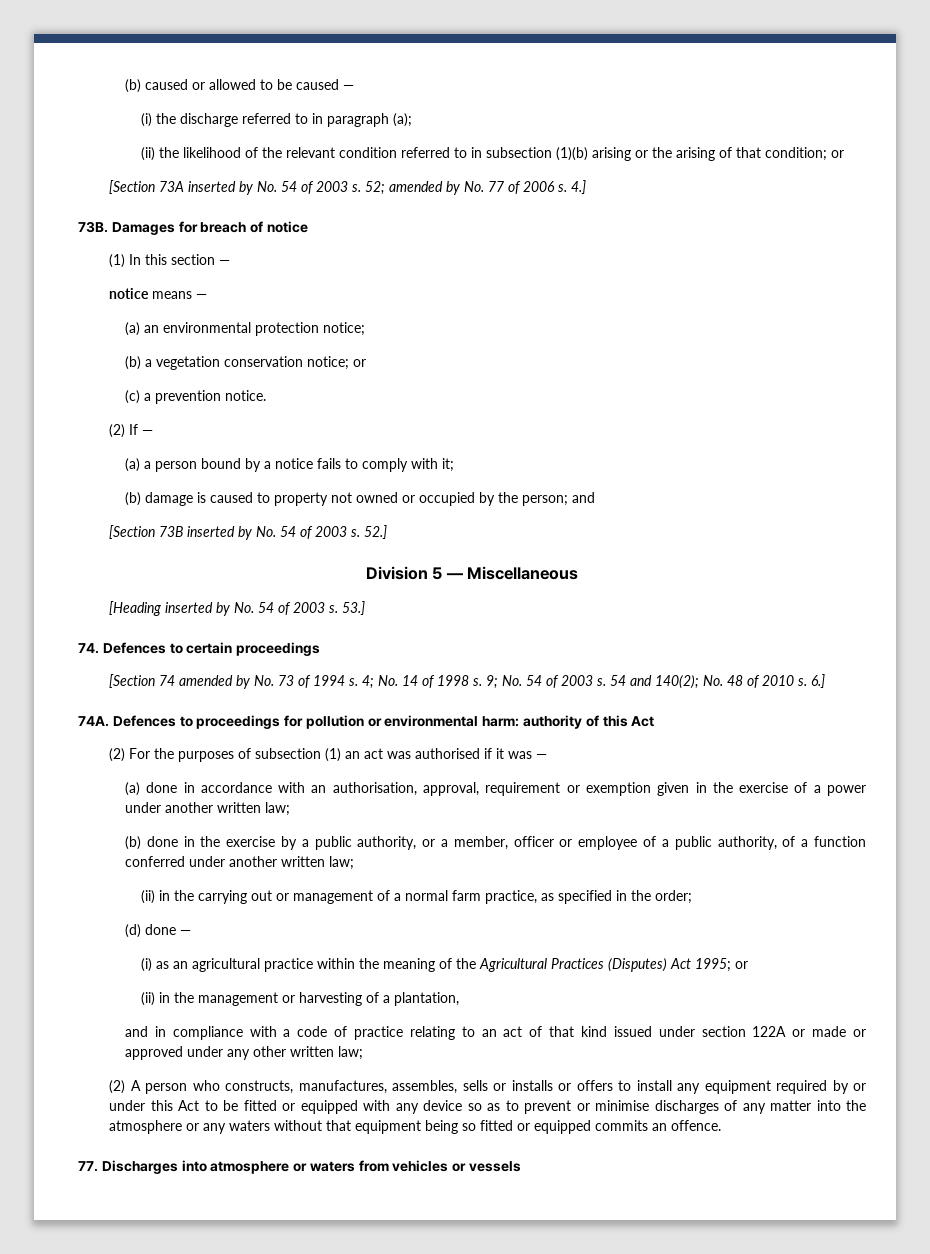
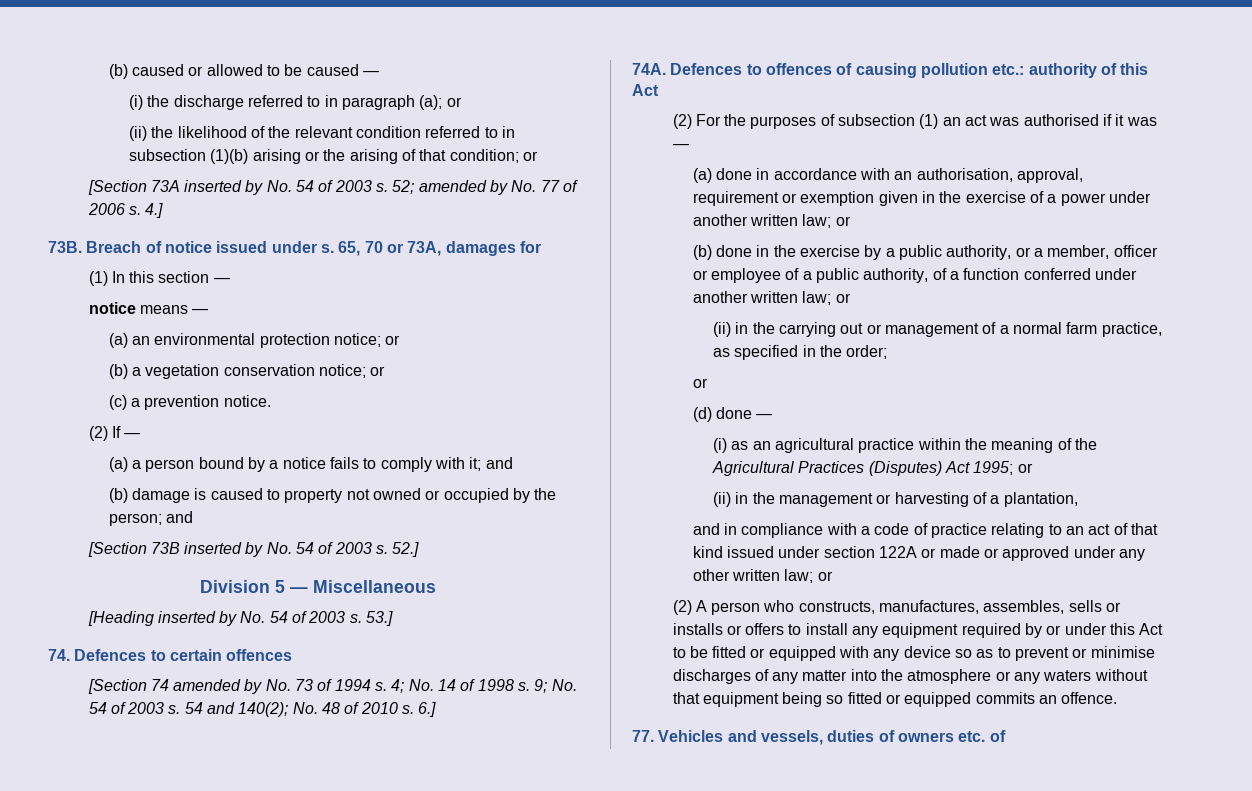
- (i) the discharge referred to in paragraph (a);
+ (i) the discharge referred to in paragraph (a); or
- Damages for breach of notice
+ Breach of notice issued under s. 65, 70 or 73A, damages for
- (a) an environmental protection notice;
+ (a) an environmental protection notice; or
- (a) a person bound by a notice fails to comply with it;
+ (a) a person bound by a notice fails to comply with it; and
- 74. Defences to certain proceedings
+ 74. Defences to certain offences
- Defences to proceedings for pollution or environmental harm: authority of this Act
+ Defences to offences of causing pollution etc.: authority of this Act
- (a) done in accordance with an authorisation, approval, requirement or exemption given in the exercise of a power under another written law;
+ (a) done in accordance with an authorisation, approval, requirement or exemption given in the exercise of a power under another written law; or
- (b) done in the exercise by a public authority, or a member, officer or employee of a public authority, of a function conferred under another written law;
+ (b) done in the exercise by a public authority, or a member, officer or employee of a public authority, of a function conferred under another written law; or
  (ii) in the carrying out or management of a normal farm practice, as specified in the order;
+ or
- and in compliance with a code of practice relating to an act of that kind issued under section 122A or made or approved under any other written law;
+ and in compliance with a code of practice relating to an act of that kind issued under section 122A or made or approved under any other written law; or
- 77. Discharges into atmosphere or waters from vehicles or vessels
+ 77. Vehicles and vessels, duties of owners etc. of

